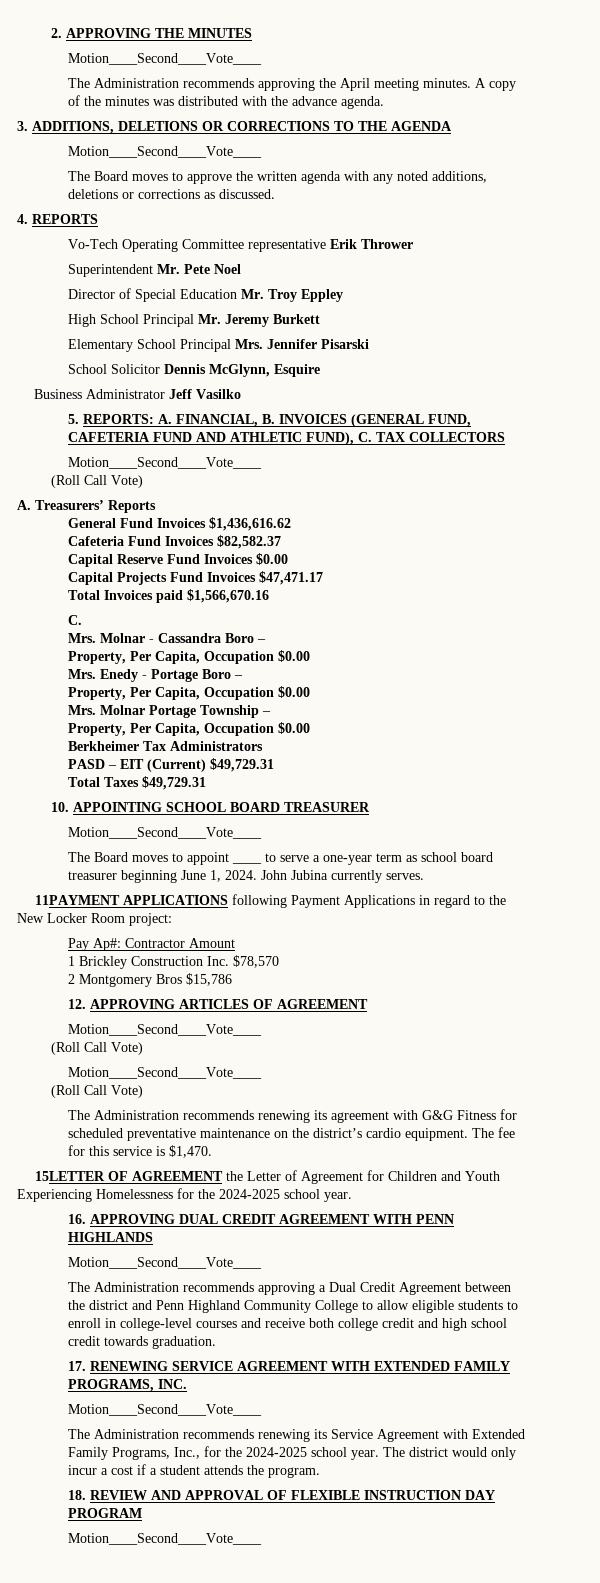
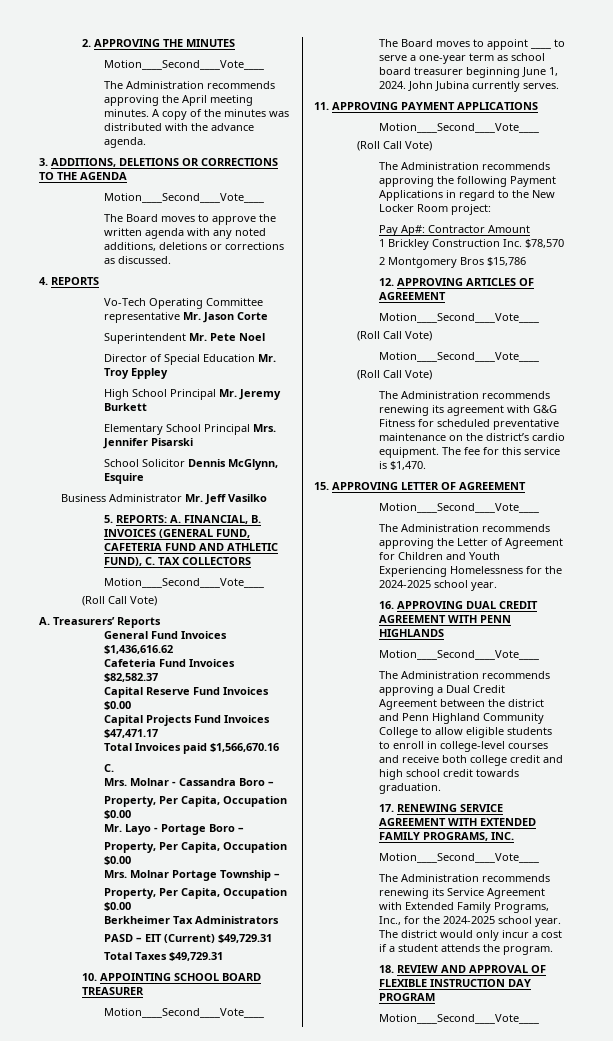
- Vo-Tech Operating Committee representative Erik Thrower
+ Vo-Tech Operating Committee representative Mr. Jason Corte
- Business Administrator Jeff Vasilko
+ Business Administrator Mr. Jeff Vasilko
- Mrs. Enedy - Portage Boro –
+ Mr. Layo - Portage Boro –
- 11PAYMENT APPLICATIONS following Payment Applications in regard to the New Locker Room project:
+ 11. APPROVING PAYMENT APPLICATIONS
+ Motion____Second____Vote____
+ (Roll Call Vote)
+ The Administration recommends approving the following Payment Applications in regard to the New Locker Room project:
- 15LETTER OF AGREEMENT the Letter of Agreement for Children and Youth Experiencing Homelessness for the 2024-2025 school year.
+ 15. APPROVING LETTER OF AGREEMENT
+ Motion____Second____Vote____
+ The Administration recommends approving the Letter of Agreement for Children and Youth Experiencing Homelessness for the 2024-2025 school year.

